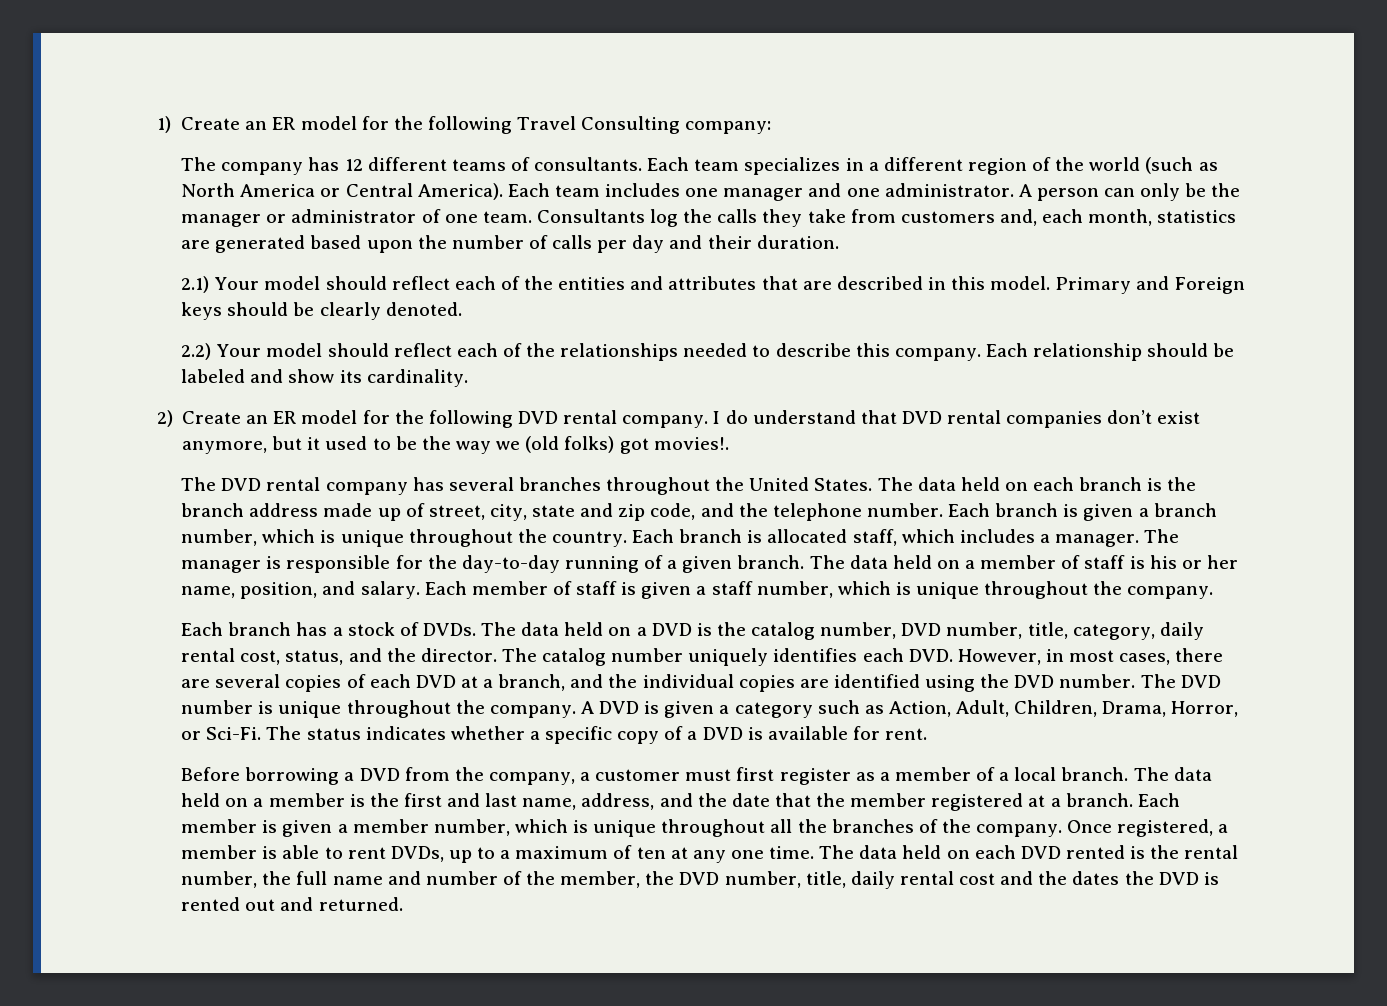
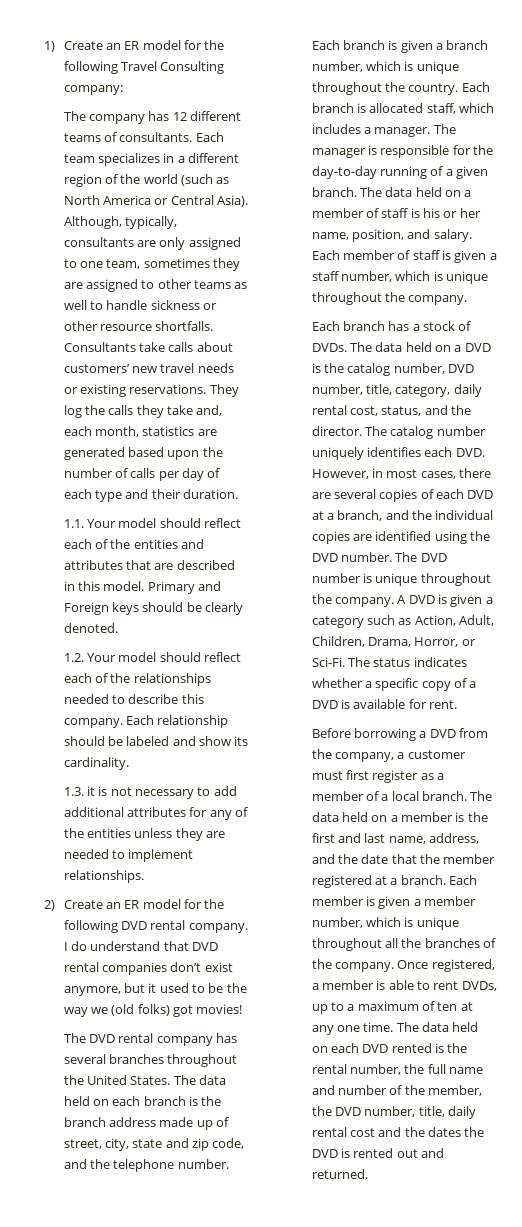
- Each team specializes in a different region of the world (such as North America or Central America). Each team includes one manager and one administrator. A person can only be the manager or administrator of one team. Consultants log the calls they take from customers and, each month, statistics are generated based upon the number of calls per day and their duration.
+ Each team specializes in a different region of the world (such as North America or Central Asia). Although, typically, consultants are only assigned to one team, sometimes they are assigned to other teams as well to handle sickness or other resource shortfalls. Consultants take calls about customers’ new travel needs or existing reservations. They log the calls they take and, each month, statistics are generated based upon the number of calls per day of each type and their duration.
- 2.1) Your model should reflect each of the entities and attributes that are described in this model.
+ 1.1. Your model should reflect each of the entities and attributes that are described in this model.
- 2.2) Your model should reflect each of the relationships needed to describe this company.
+ 1.2. Your model should reflect each of the relationships needed to describe this company.
+ 1.3. it is not necessary to add additional attributes for any of the entities unless they are needed to implement relationships.
- I do understand that DVD rental companies don’t exist anymore, but it used to be the way we (old folks) got movies!.
+ I do understand that DVD rental companies don’t exist anymore, but it used to be the way we (old folks) got movies!

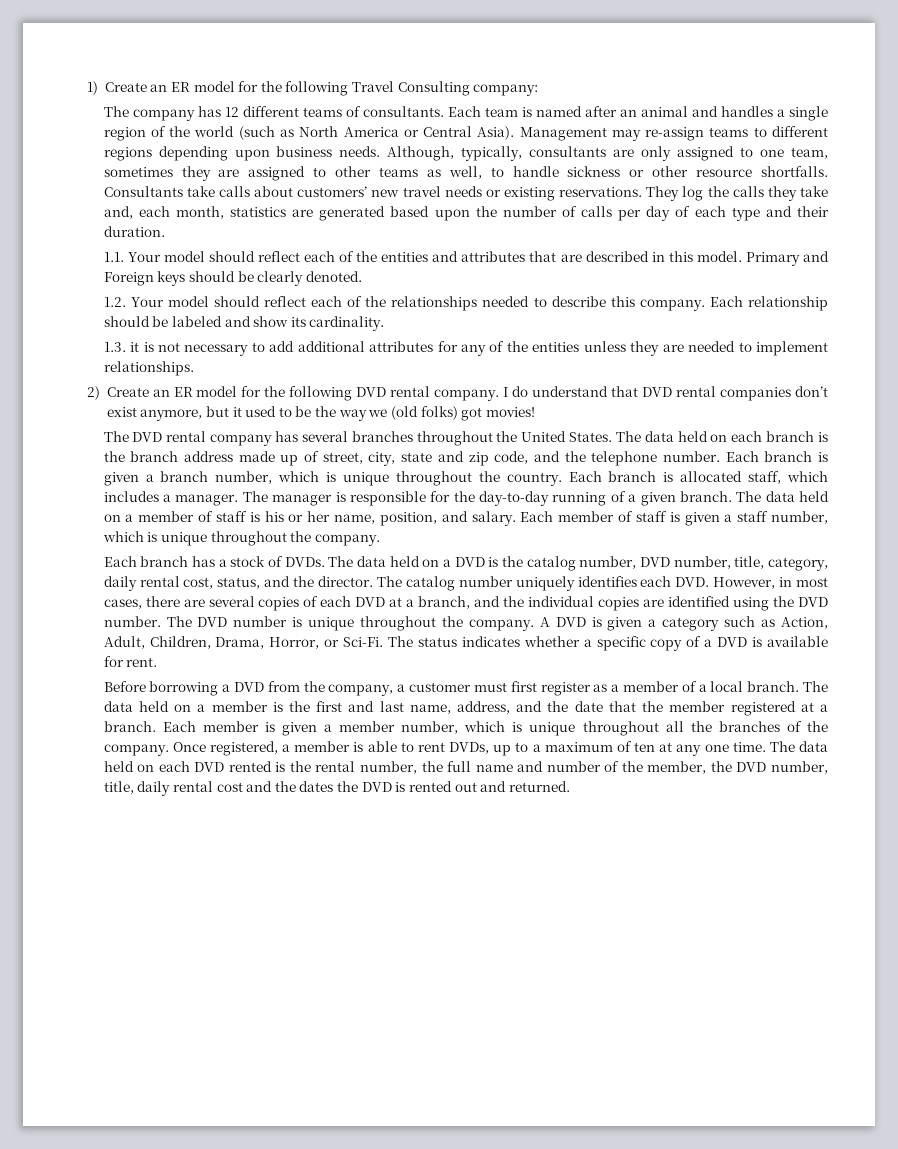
- Each team specializes in a different region of the world (such as North America or Central Asia).
+ Each team is named after an animal and handles a single region of the world (such as North America or Central Asia).
+ Management may re-assign teams to different regions depending upon business needs.
- Although, typically, consultants are only assigned to one team, sometimes they are assigned to other teams as well to handle sickness or other resource shortfalls.
+ Although, typically, consultants are only assigned to one team, sometimes they are assigned to other teams as well, to handle sickness or other resource shortfalls.

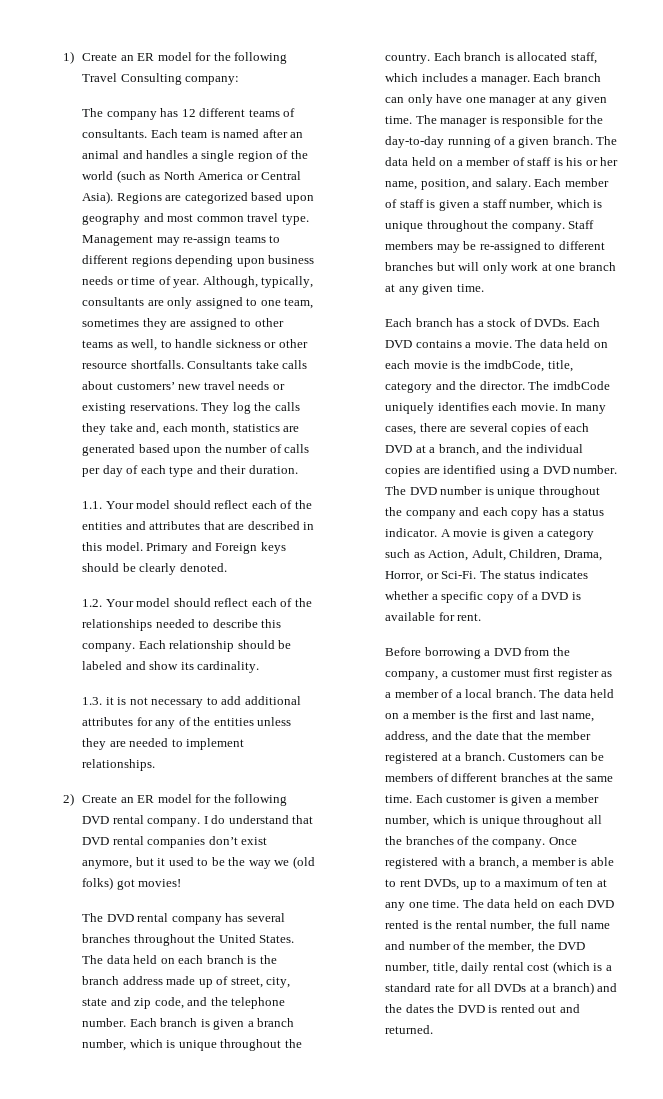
+ Regions are categorized based upon geography and most common travel type.
- Management may re-assign teams to different regions depending upon business needs.
+ Management may re-assign teams to different regions depending upon business needs or time of year.
+ Each branch can only have one manager at any given time.
+ Staff members may be re-assigned to different branches but will only work at one branch at any given time.
- The data held on a DVD is the catalog number, DVD number, title, category, daily rental cost, status, and the director.
+ Each DVD contains a movie. The data held on each movie is the imdbCode, title, category and the director.
- The catalog number uniquely identifies each DVD. However, in most cases, there are several copies of each DVD at a branch, and the individual copies are identified using the DVD number.
+ The imdbCode uniquely identifies each movie. In many cases, there are several copies of each DVD at a branch, and the individual copies are identified using a DVD number.
- The DVD number is unique throughout the company. A DVD is given a category such as Action, Adult, Children, Drama, Horror, or Sci-Fi.
+ The DVD number is unique throughout the company and each copy has a status indicator. A movie is given a category such as Action, Adult, Children, Drama, Horror, or Sci-Fi.
- Each member is given a member number, which is unique throughout all the branches of the company.
+ Customers can be members of different branches at the same time. Each customer is given a member number, which is unique throughout all the branches of the company.
- Once registered, a member is able to rent DVDs, up to a maximum of ten at any one time.
+ Once registered with a branch, a member is able to rent DVDs, up to a maximum of ten at any one time.
- The data held on each DVD rented is the rental number, the full name and number of the member, the DVD number, title, daily rental cost and the dates the DVD is rented out and returned.
+ The data held on each DVD rented is the rental number, the full name and number of the member, the DVD number, title, daily rental cost (which is a standard rate for all DVDs at a branch) and the dates the DVD is rented out and returned.

